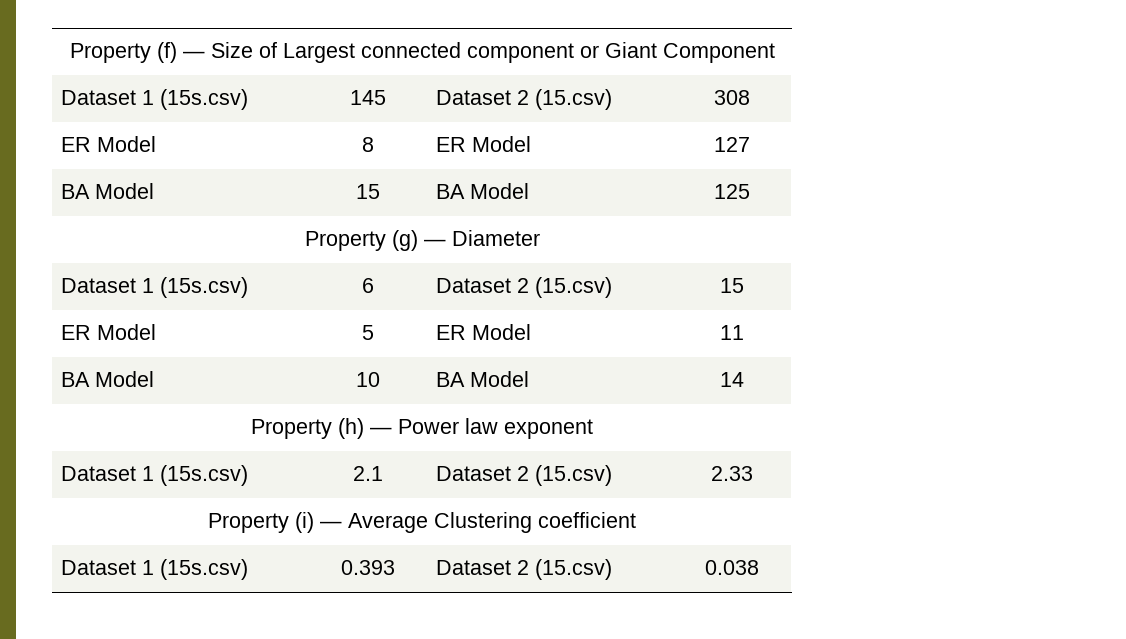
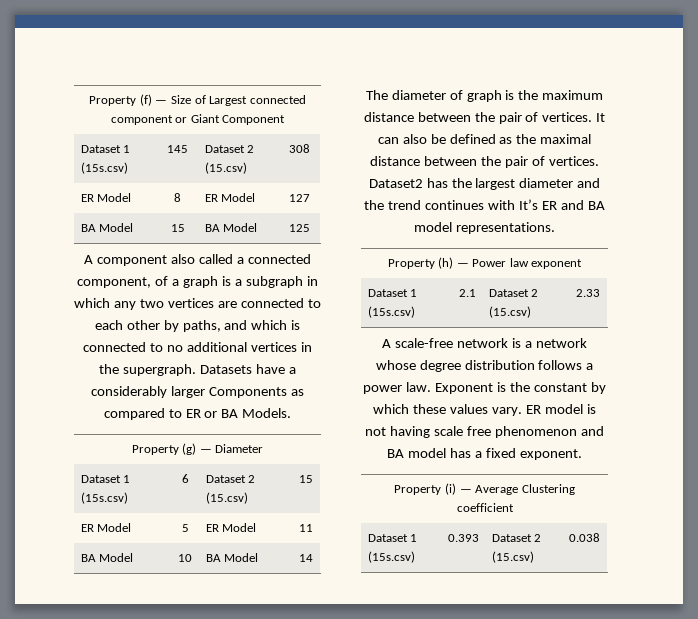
+ A component also called a connected component, of a graph is a subgraph in which any two vertices are connected to each other by paths, and which is connected to no additional vertices in the supergraph. Datasets have a considerably larger Components as compared to ER or BA Models.
+ The diameter of graph is the maximum distance between the pair of vertices. It can also be defined as the maximal distance between the pair of vertices. Dataset2 has the largest diameter and the trend continues with It’s ER and BA model representations.
+ A scale-free network is a network whose degree distribution follows a power law. Exponent is the constant by which these values vary. ER model is not having scale free phenomenon and BA model has a fixed exponent.

